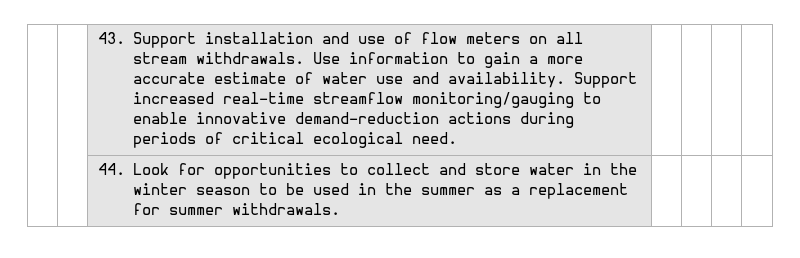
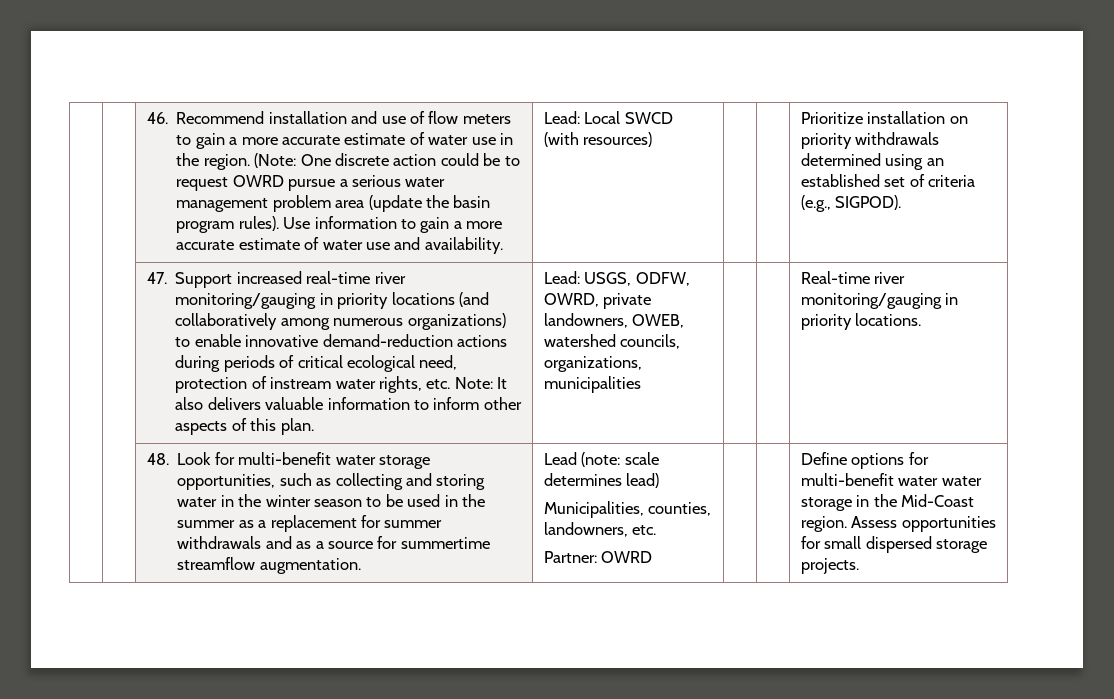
- 43. Support installation and use of flow meters on all stream withdrawals.
+ 46. Recommend installation and use of flow meters to gain a more accurate estimate of water use in the region. (Note: One discrete action could be to request OWRD pursue a serious water management problem area (update the basin program rules).
- Use information to gain a more accurate estimate of water use and availability. Support increased real-time streamflow monitoring/gauging to enable innovative demand-reduction actions during periods of critical ecological need. | | | |
- | | 44. Look for opportunities to collect and store water in the winter season to be used in the summer as a replacement for summer withdrawals. | | | |
+ Use information to gain a more accurate estimate of water use and availability. | Lead: Local SWCD (with resources) | | | Prioritize installation on priority withdrawals determined using an established set of criteria (e.g., SIGPOD).
+ | | 47. Support increased real-time river monitoring/gauging in priority locations (and collaboratively among numerous organizations) to enable innovative demand-reduction actions during periods of critical ecological need, protection of instream water rights, etc. Note: It also delivers valuable information to inform other aspects of this plan. | Lead: USGS, ODFW, OWRD, private landowners, OWEB, watershed councils, organizations, municipalities | | | Real-time river monitoring/gauging in priority locations.
+ | | 48. Look for multi-benefit water storage opportunities, such as collecting and storing water in the winter season to be used in the summer as a replacement for summer withdrawals and as a source for summertime streamflow augmentation. | Lead (note: scale determines lead)
+ Municipalities, counties, landowners, etc.
+ Partner: OWRD | | | Define options for multi-benefit water water storage in the Mid-Coast region. Assess opportunities for small dispersed storage projects.

